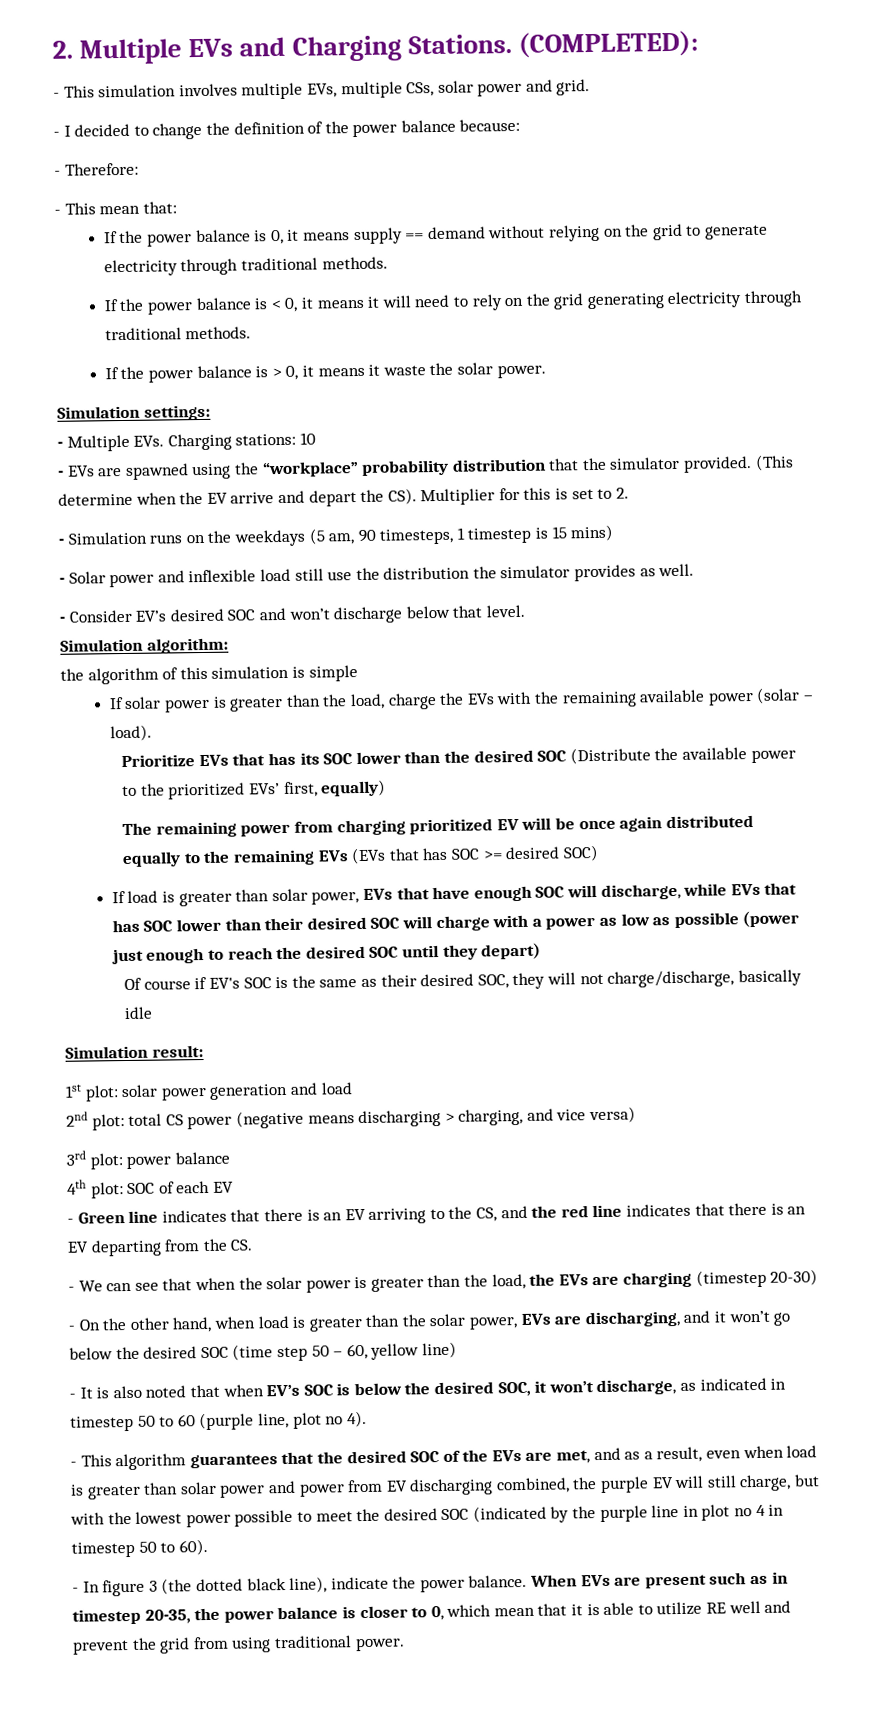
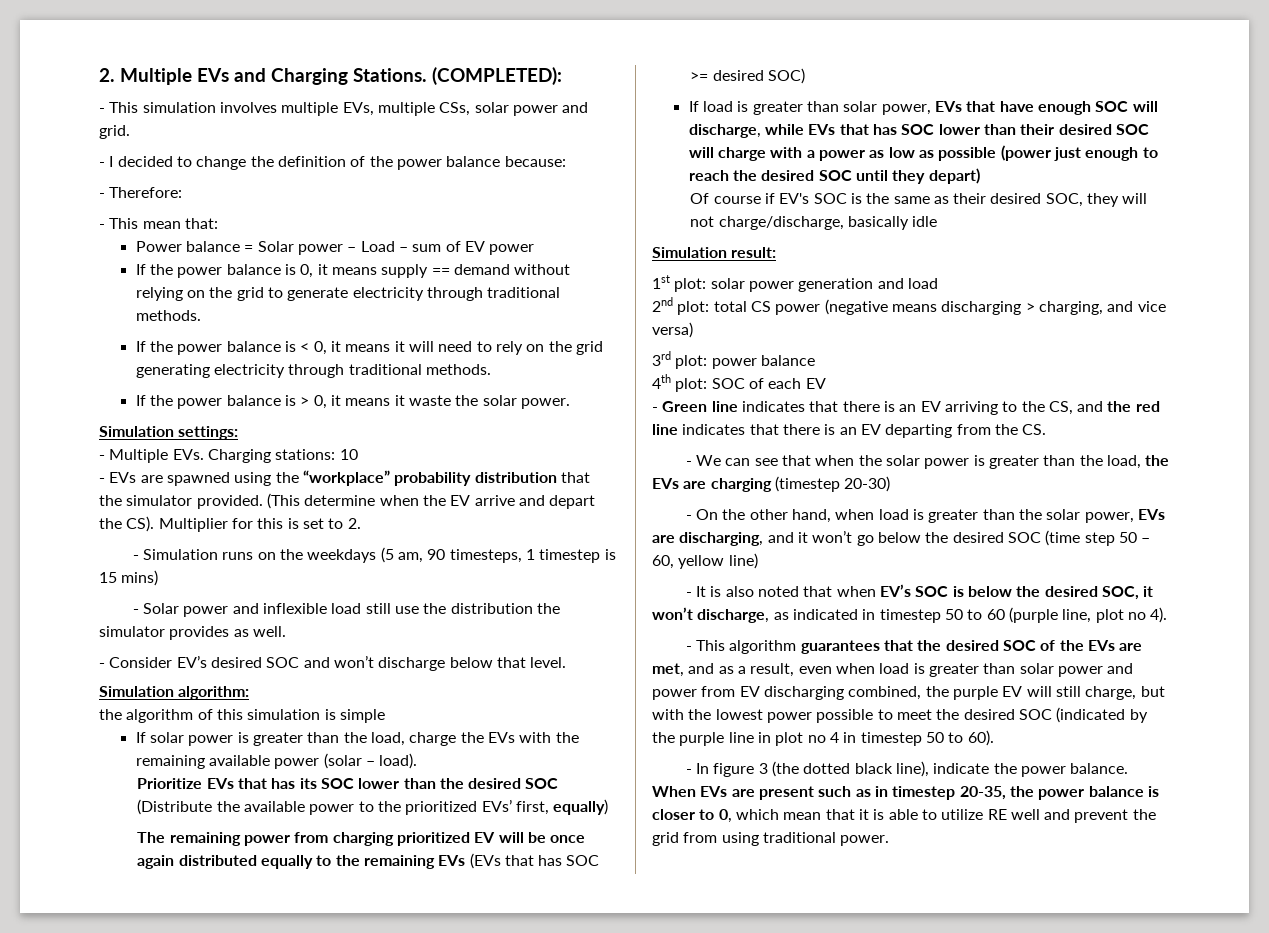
+ Power balance = Solar power – Load – sum of EV power

